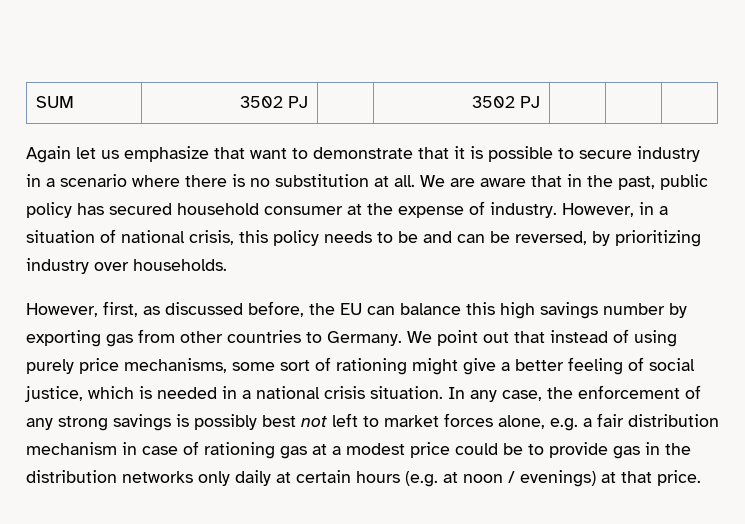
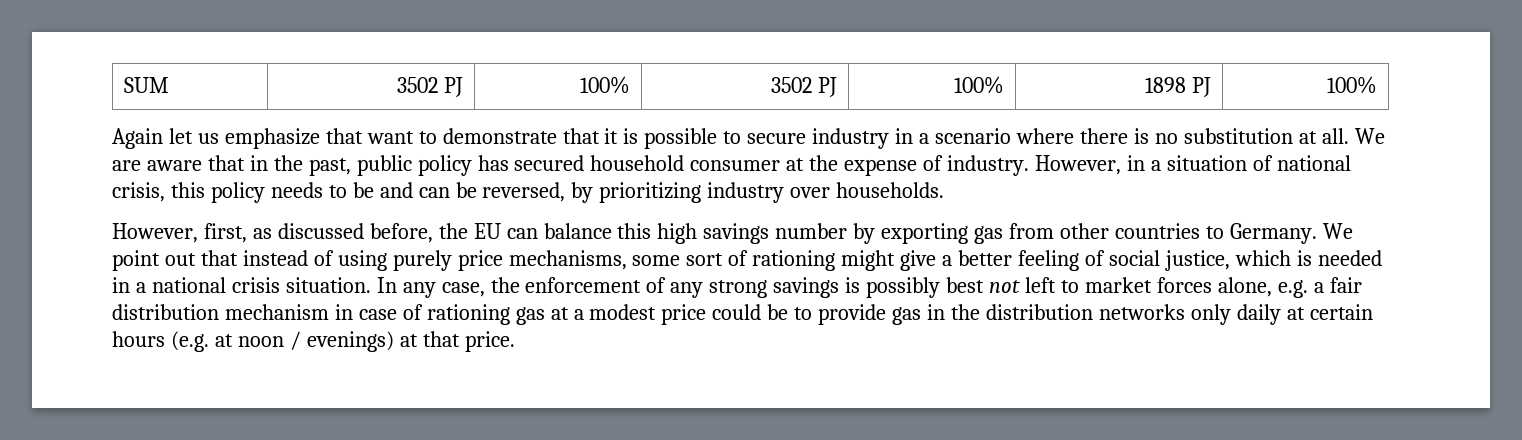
- SUM | 3502 PJ | | 3502 PJ | | |
+ SUM | 3502 PJ | 100% | 3502 PJ | 100% | 1898 PJ | 100%

